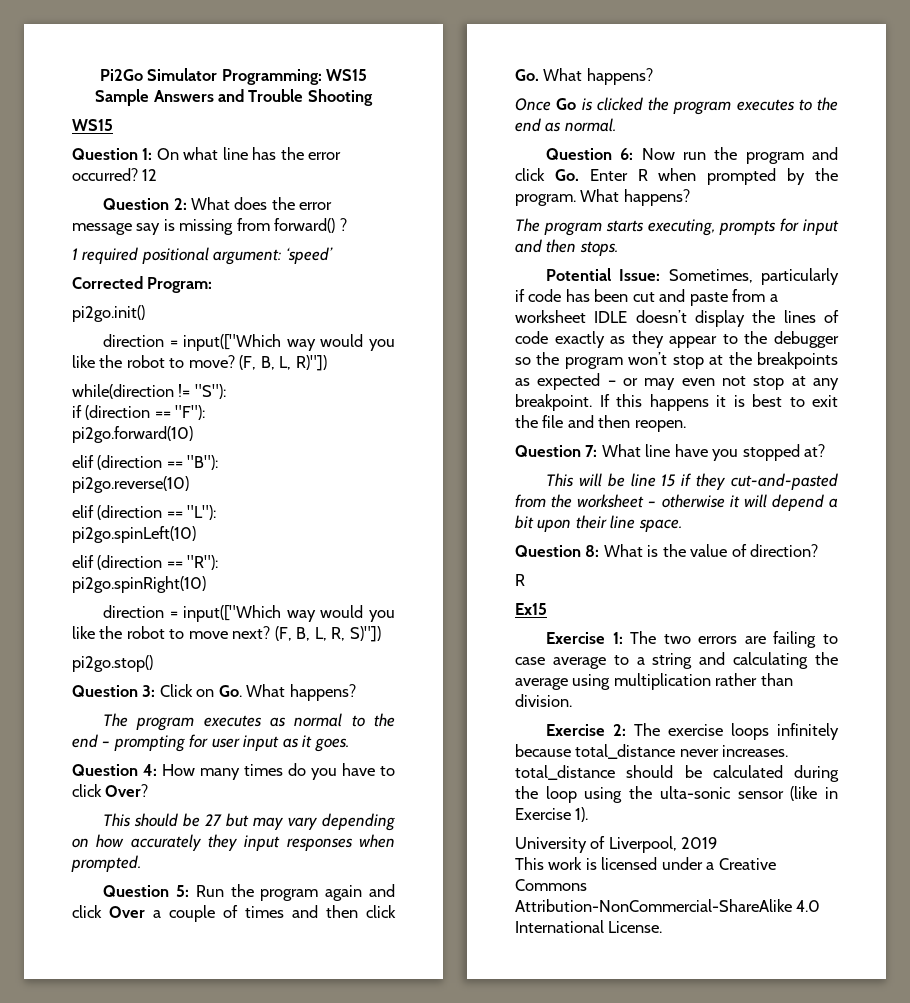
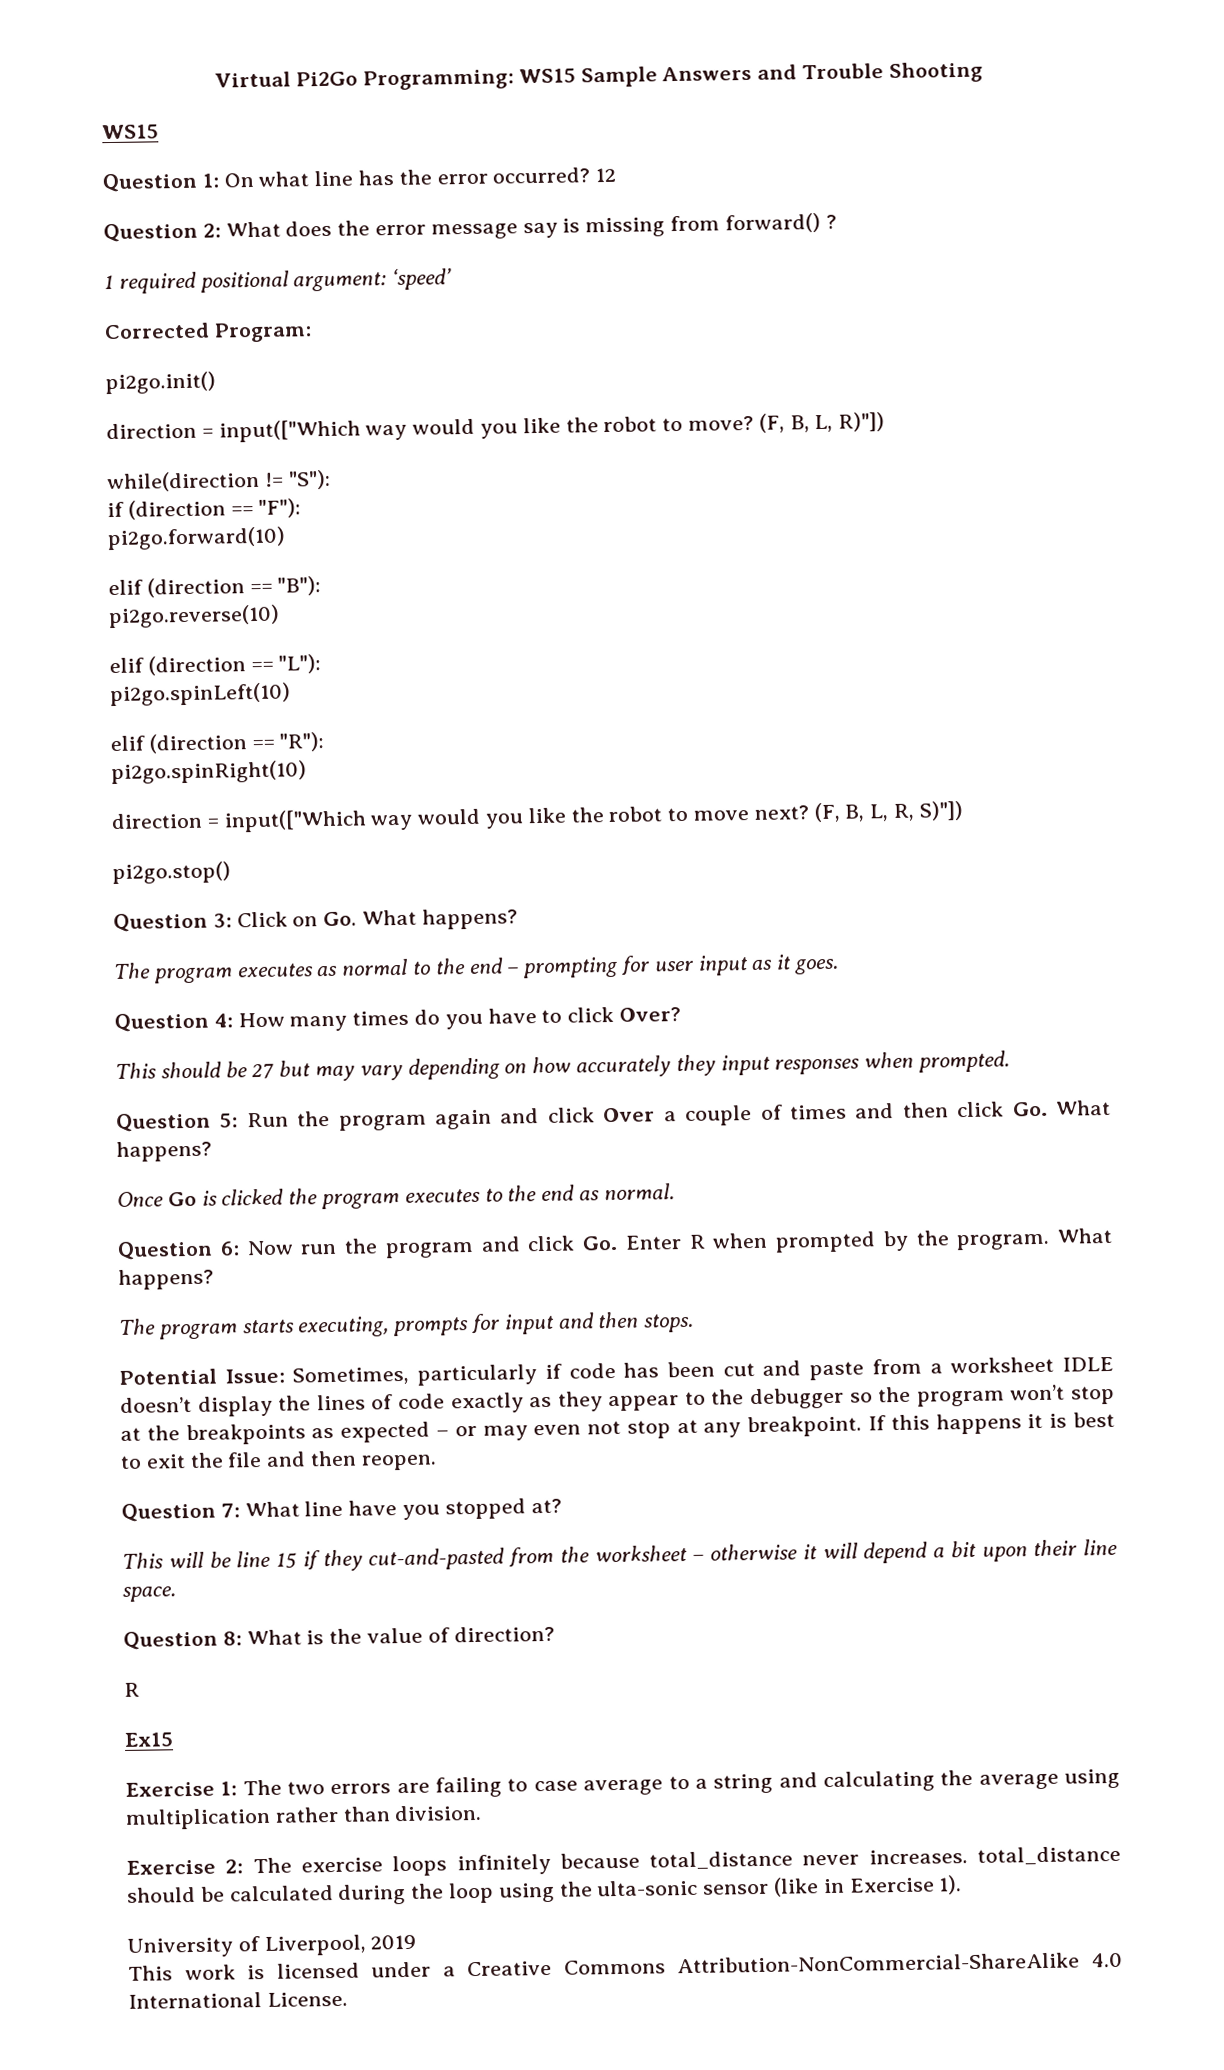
- Pi2Go Simulator Programming: WS15 Sample Answers and Trouble Shooting
+ Virtual Pi2Go Programming: WS15 Sample Answers and Trouble Shooting

